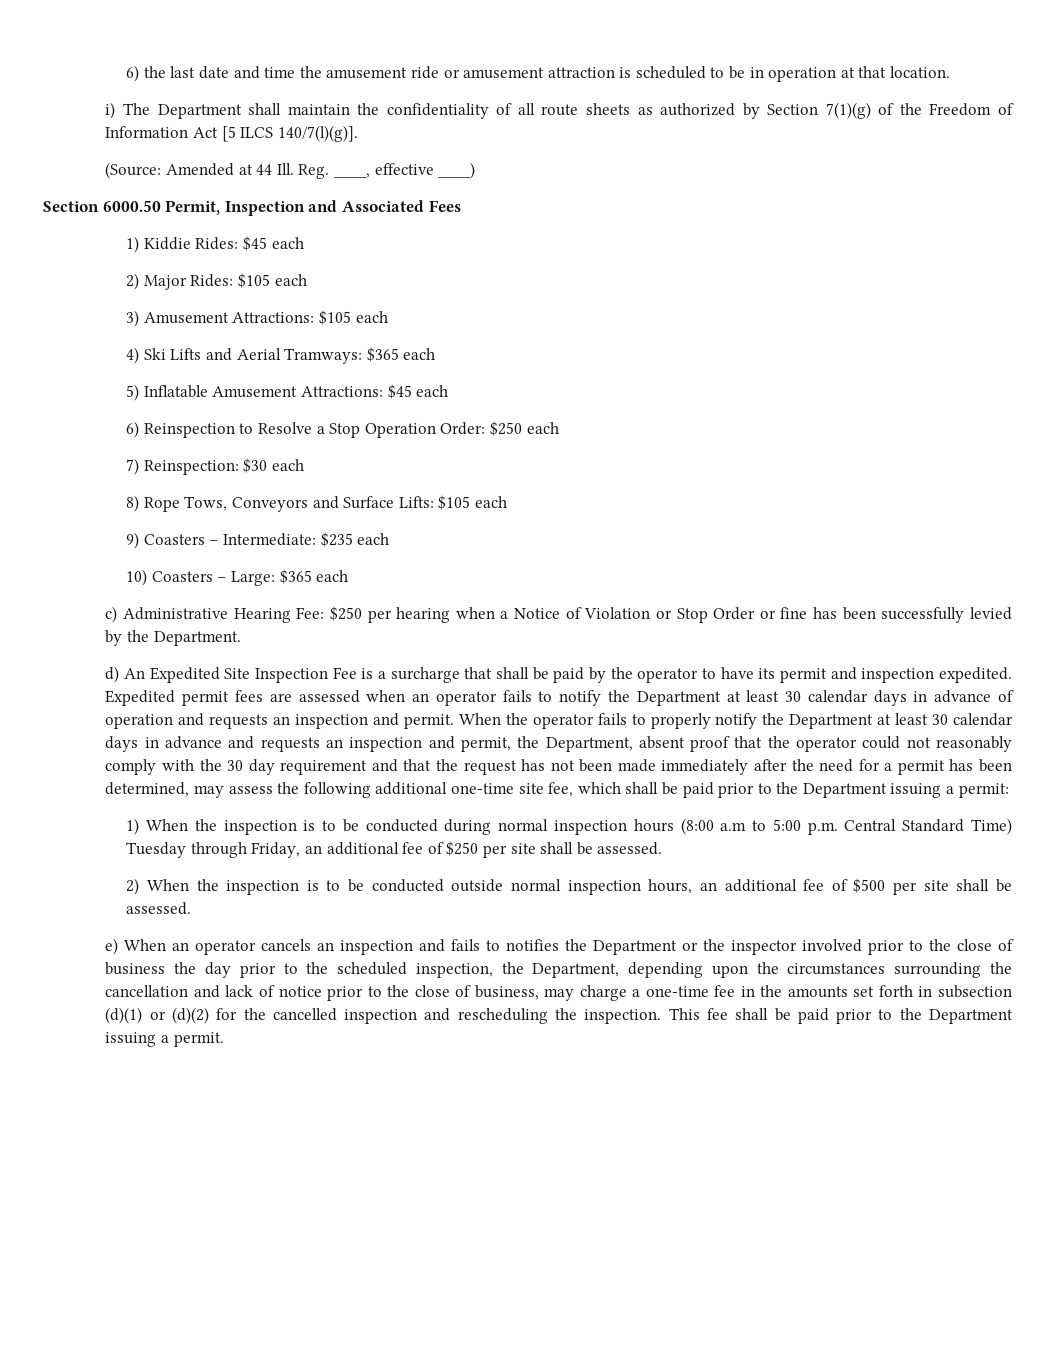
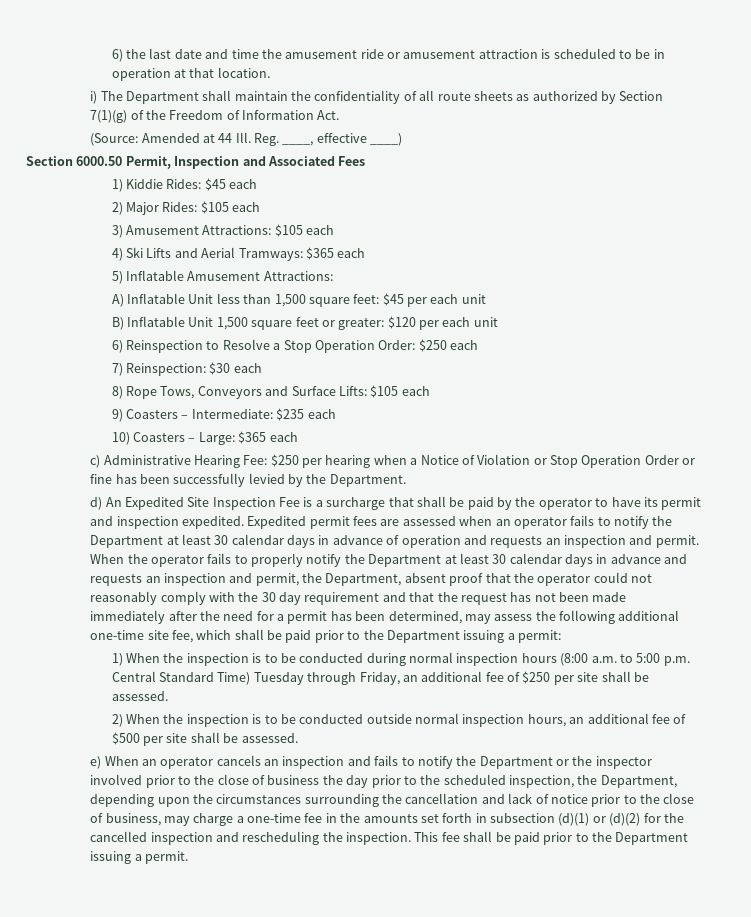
- i) The Department shall maintain the confidentiality of all route sheets as authorized by Section 7(1)(g) of the Freedom of Information Act [5 ILCS 140/7(l)(g)].
+ i) The Department shall maintain the confidentiality of all route sheets as authorized by Section 7(1)(g) of the Freedom of Information Act.
- 5) Inflatable Amusement Attractions: $45 each
+ 5) Inflatable Amusement Attractions:
+ A) Inflatable Unit less than 1,500 square feet: $45 per each unit
+ B) Inflatable Unit 1,500 square feet or greater: $120 per each unit
- c) Administrative Hearing Fee: $250 per hearing when a Notice of Violation or Stop Order or fine has been successfully levied by the Department.
+ c) Administrative Hearing Fee: $250 per hearing when a Notice of Violation or Stop Operation Order or fine has been successfully levied by the Department.
- 1) When the inspection is to be conducted during normal inspection hours (8:00 a.m to 5:00 p.m. Central Standard Time) Tuesday through Friday, an additional fee of $250 per site shall be assessed.
+ 1) When the inspection is to be conducted during normal inspection hours (8:00 a.m. to 5:00 p.m. Central Standard Time) Tuesday through Friday, an additional fee of $250 per site shall be assessed.
- e) When an operator cancels an inspection and fails to notifies the Department or the inspector involved prior to the close of business the day prior to the scheduled inspection, the Department, depending upon the circumstances surrounding the cancellation and lack of notice prior to the close of business, may charge a one-time fee in the amounts set forth in subsection (d)(1) or (d)(2) for the cancelled inspection and rescheduling the inspection.
+ e) When an operator cancels an inspection and fails to notify the Department or the inspector involved prior to the close of business the day prior to the scheduled inspection, the Department, depending upon the circumstances surrounding the cancellation and lack of notice prior to the close of business, may charge a one-time fee in the amounts set forth in subsection (d)(1) or (d)(2) for the cancelled inspection and rescheduling the inspection.

